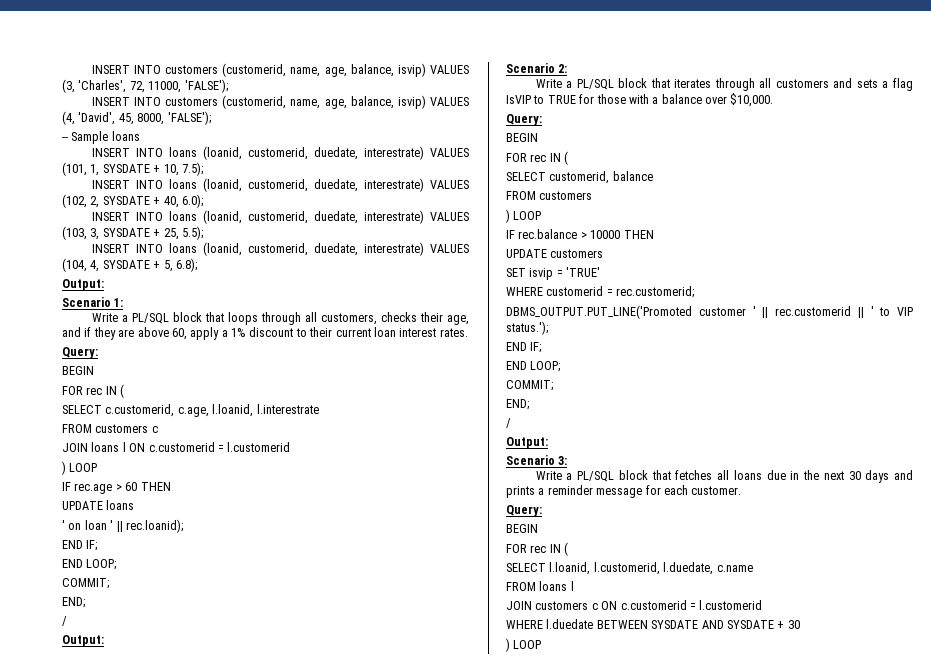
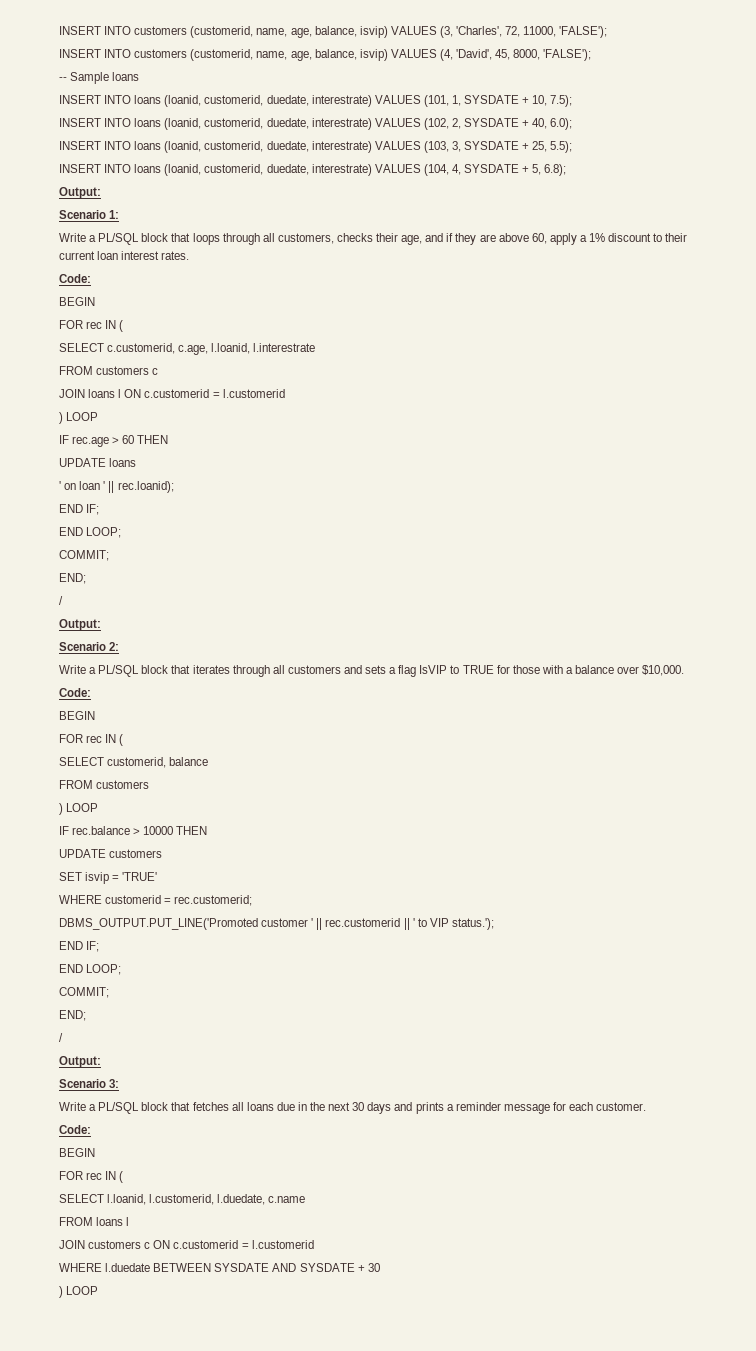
  Write a PL/SQL block that loops through all customers, checks their age, and if they are above 60, apply a 1% discount to their current loan interest rates.
- Query:
+ Code:
  Write a PL/SQL block that iterates through all customers and sets a flag IsVIP to TRUE for those with a balance over $10,000.
- Query:
+ Code:
  Write a PL/SQL block that fetches all loans due in the next 30 days and prints a reminder message for each customer.
- Query:
+ Code:

